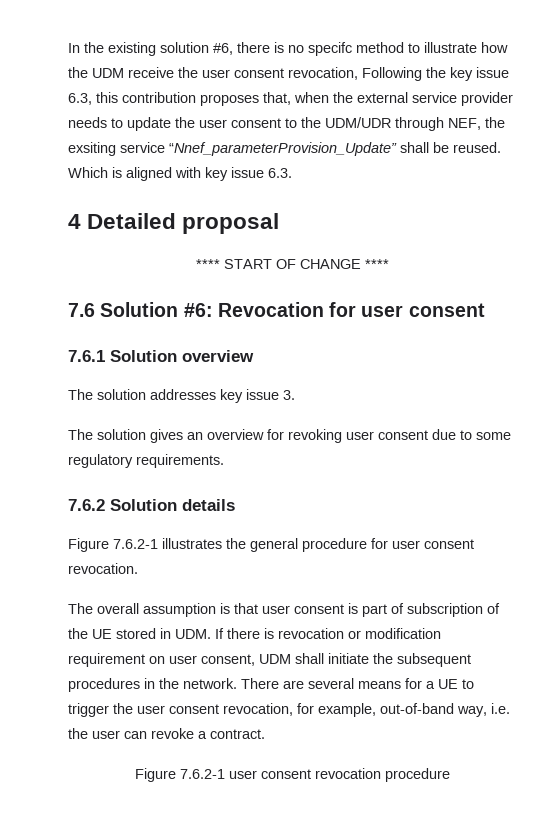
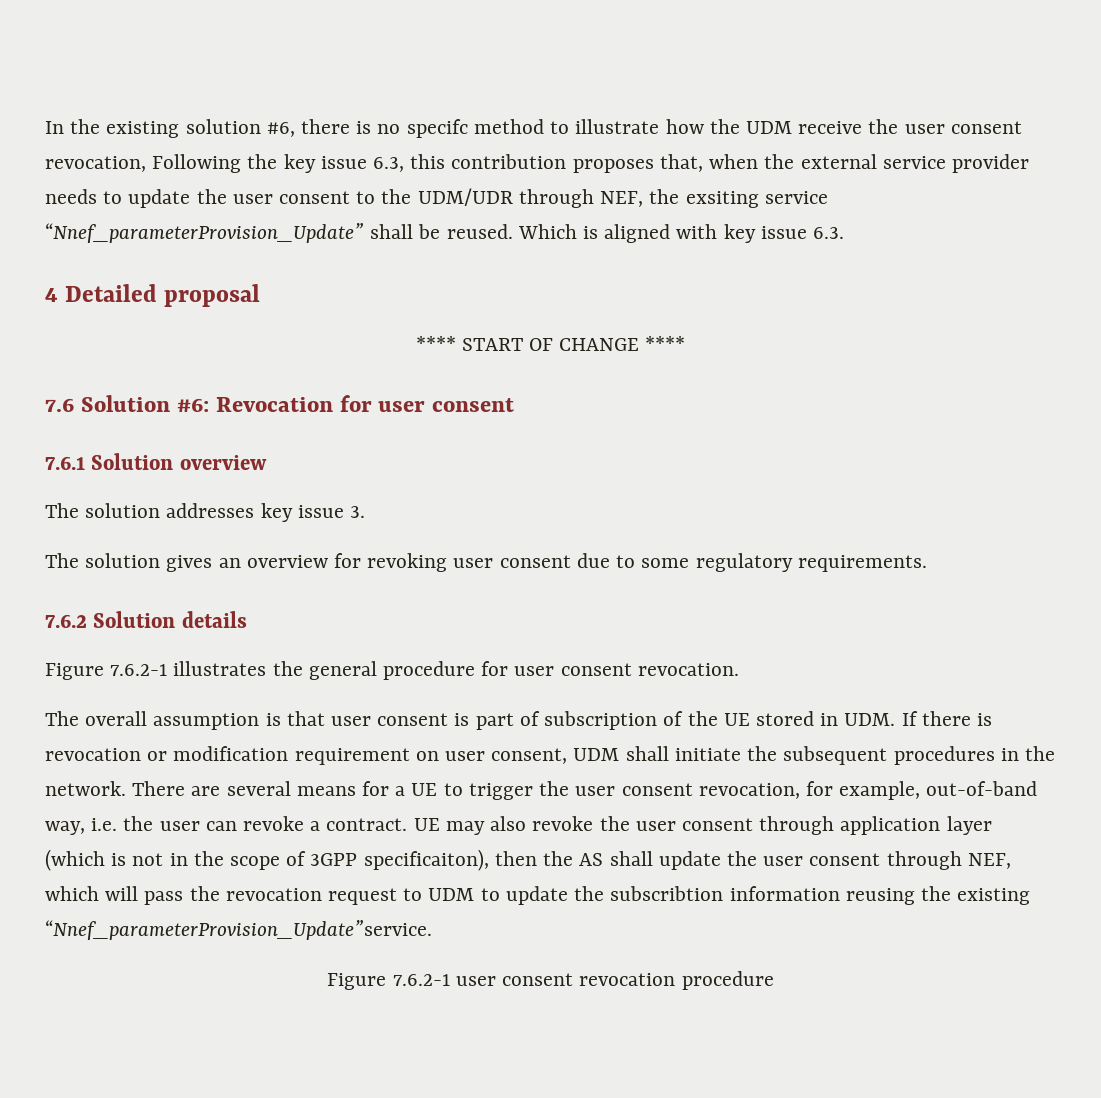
+ UE may also revoke the user consent through application layer (which is not in the scope of 3GPP specificaiton), then the AS shall update the user consent through NEF, which will pass the revocation request to UDM to update the subscribtion information reusing the existing “Nnef_parameterProvision_Update”service.

